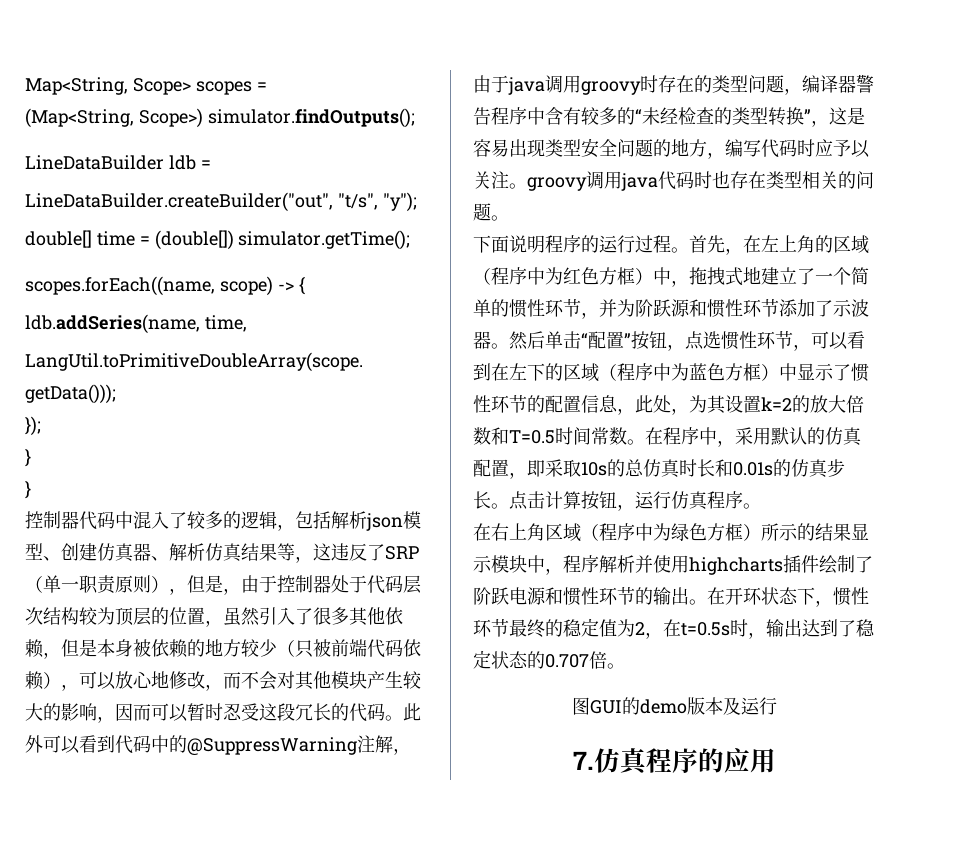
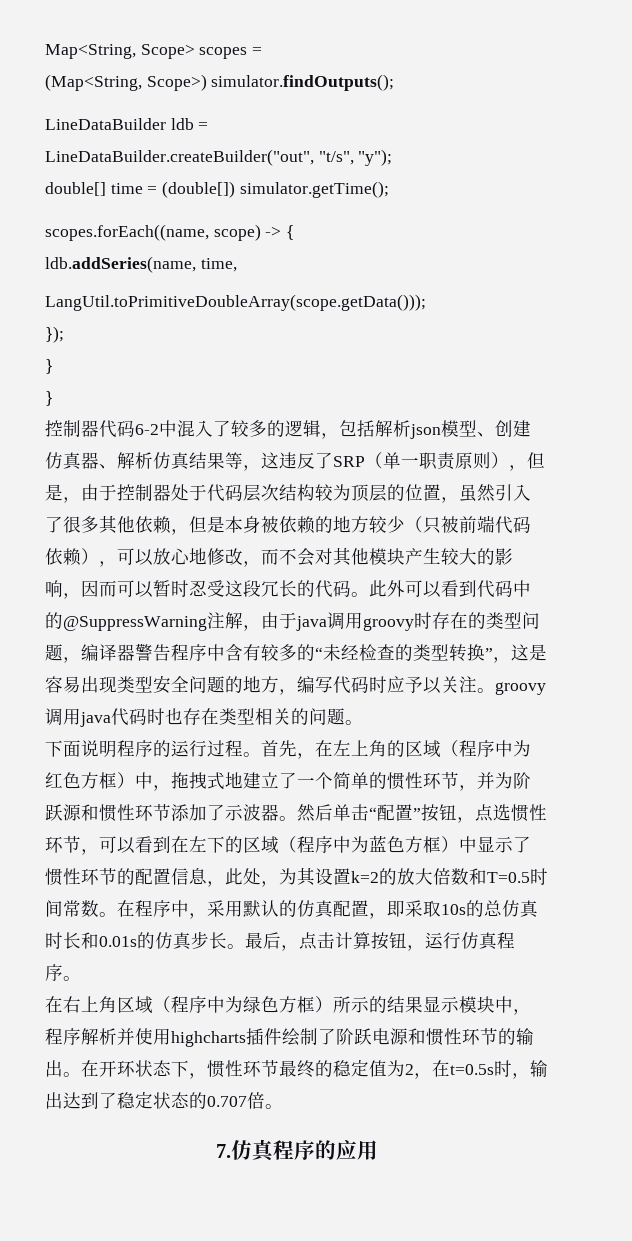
- 控制器代码中混入了较多的逻辑，包括解析json模型、创建仿真器、解析仿真结果等，这违反了SRP（单一职责原则），但是，由于控制器处于代码层次结构较为顶层的位置，虽然引入了很多其他依赖，但是本身被依赖的地方较少（只被前端代码依赖），可以放心地修改，而不会对其他模块产生较大的影响，因而可以暂时忍受这段冗长的代码。
+ 控制器代码6-2中混入了较多的逻辑，包括解析json模型、创建仿真器、解析仿真结果等，这违反了SRP（单一职责原则），但是，由于控制器处于代码层次结构较为顶层的位置，虽然引入了很多其他依赖，但是本身被依赖的地方较少（只被前端代码依赖），可以放心地修改，而不会对其他模块产生较大的影响，因而可以暂时忍受这段冗长的代码。
- 点击计算按钮，运行仿真程序。
+ 最后，点击计算按钮，运行仿真程序。
- 图GUI的demo版本及运行

